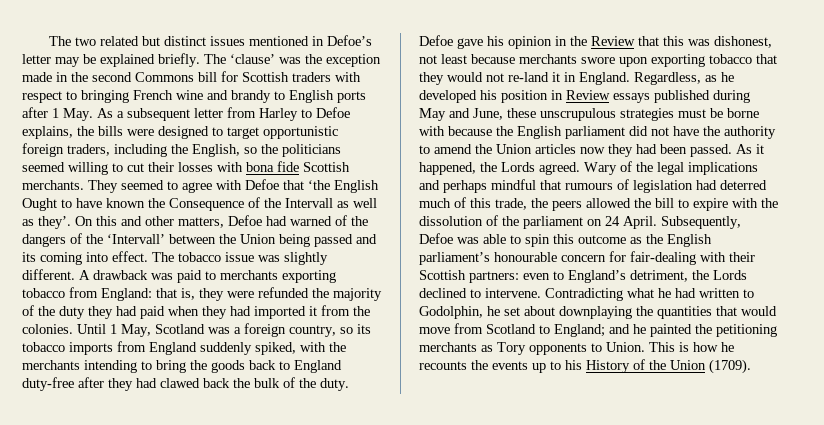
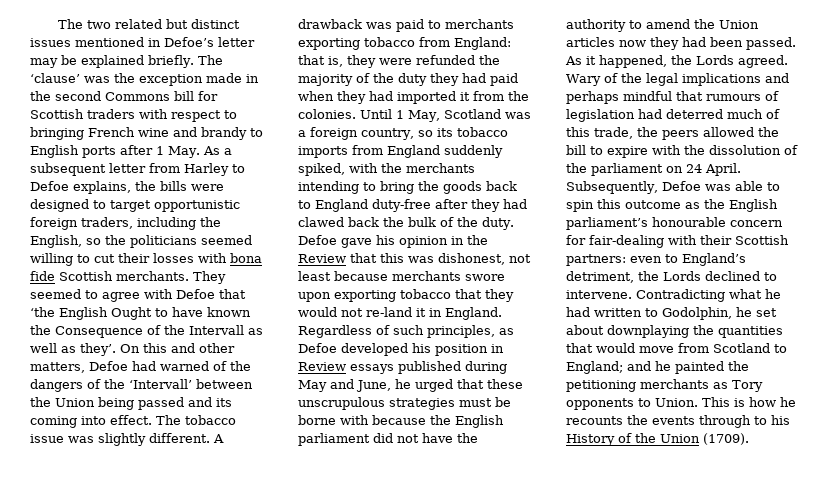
- Regardless, as he developed his position in Review essays published during May and June, these unscrupulous strategies must be borne with because the English parliament did not have the authority to amend the Union articles now they had been passed.
+ Regardless of such principles, as Defoe developed his position in Review essays published during May and June, he urged that these unscrupulous strategies must be borne with because the English parliament did not have the authority to amend the Union articles now they had been passed.
- This is how he recounts the events up to his History of the Union (1709).
+ This is how he recounts the events through to his History of the Union (1709).

